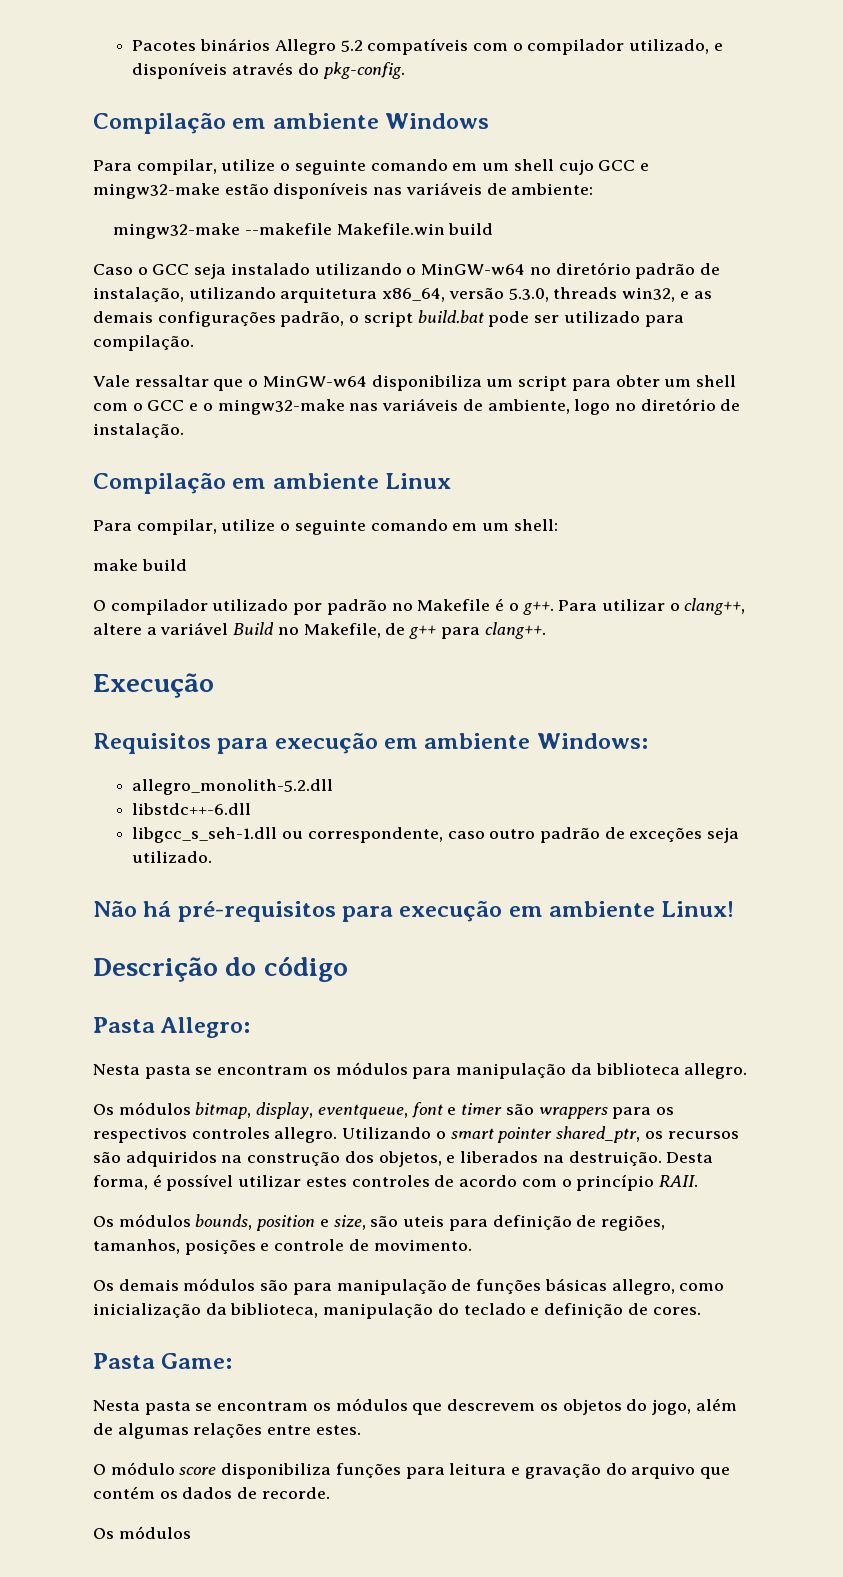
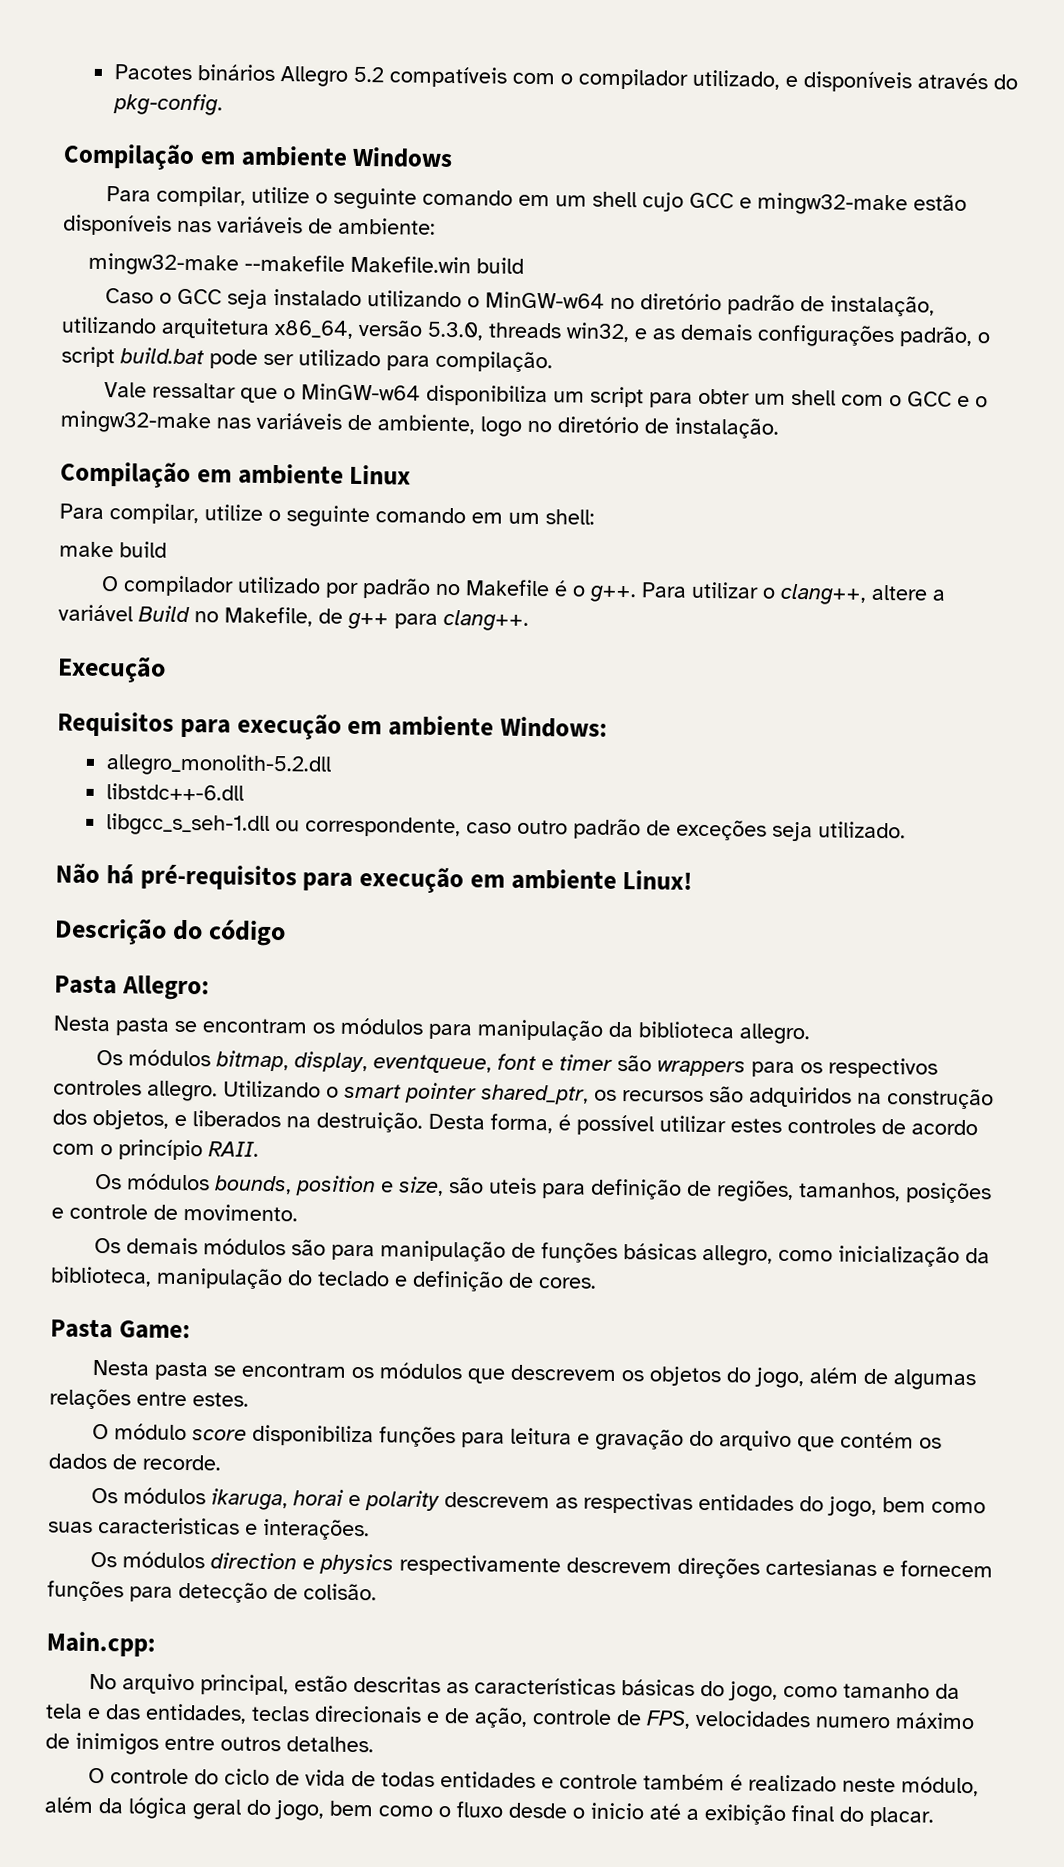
  O módulo score disponibiliza funções para leitura e gravação do arquivo que contém os dados de recorde.
- Os módulos
+ Os módulos ikaruga, horai e polarity descrevem as respectivas entidades do jogo, bem como suas caracteristicas e interações.
+ Os módulos direction e physics respectivamente descrevem direções cartesianas e fornecem funções para detecção de colisão.
+ Main.cpp:
+ No arquivo principal, estão descritas as características básicas do jogo, como tamanho da tela e das entidades, teclas direcionais e de ação, controle de FPS, velocidades numero máximo de inimigos entre outros detalhes.
+ O controle do ciclo de vida de todas entidades e controle também é realizado neste módulo, além da lógica geral do jogo, bem como o fluxo desde o inicio até a exibição final do placar.

